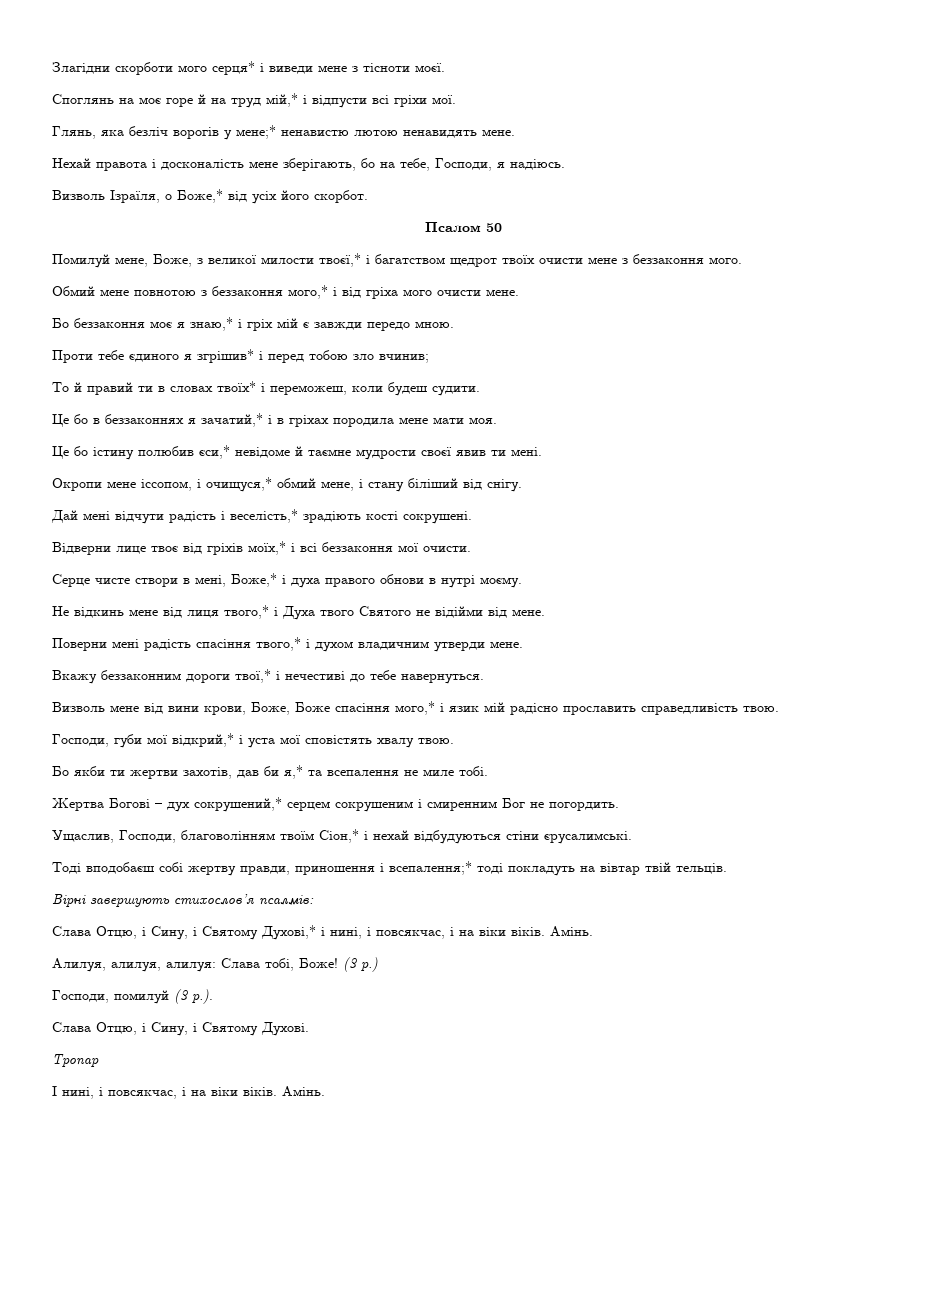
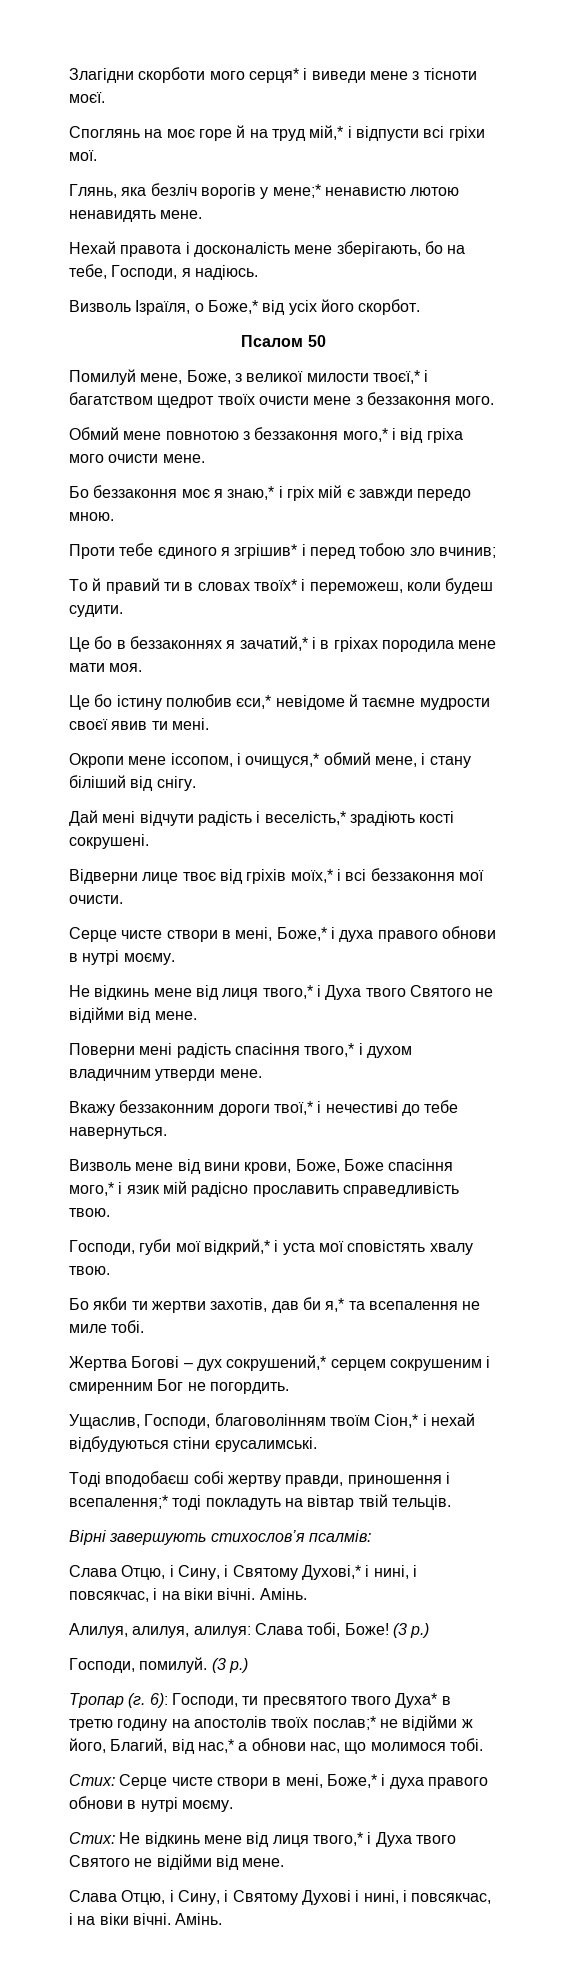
- Слава Отцю, і Сину, і Святому Духові,* і нині, і повсякчас, і на віки віків.
+ Слава Отцю, і Сину, і Святому Духові,* і нині, і повсякчас, і на віки вічні.
- Господи, помилуй (3 р.).
- Слава Отцю, і Сину, і Святому Духові.
- Тропар
- І нині, і повсякчас, і на віки віків.
+ Господи, помилуй. (3 р.)
+ Тропар (г. 6): Господи, ти пресвятого твого Духа* в третю годину на апостолів твоїх послав;* не відійми ж його, Благий, від нас,* а обнови нас, що молимося тобі.
+ Стих: Серце чисте створи в мені, Боже,* і духа правого обнови в нутрі моєму.
+ Стих: Не відкинь мене від лиця твого,* і Духа твого Святого не відійми від мене.
+ Слава Отцю, і Сину, і Святому Духові і нині, і повсякчас, і на віки вічні.

